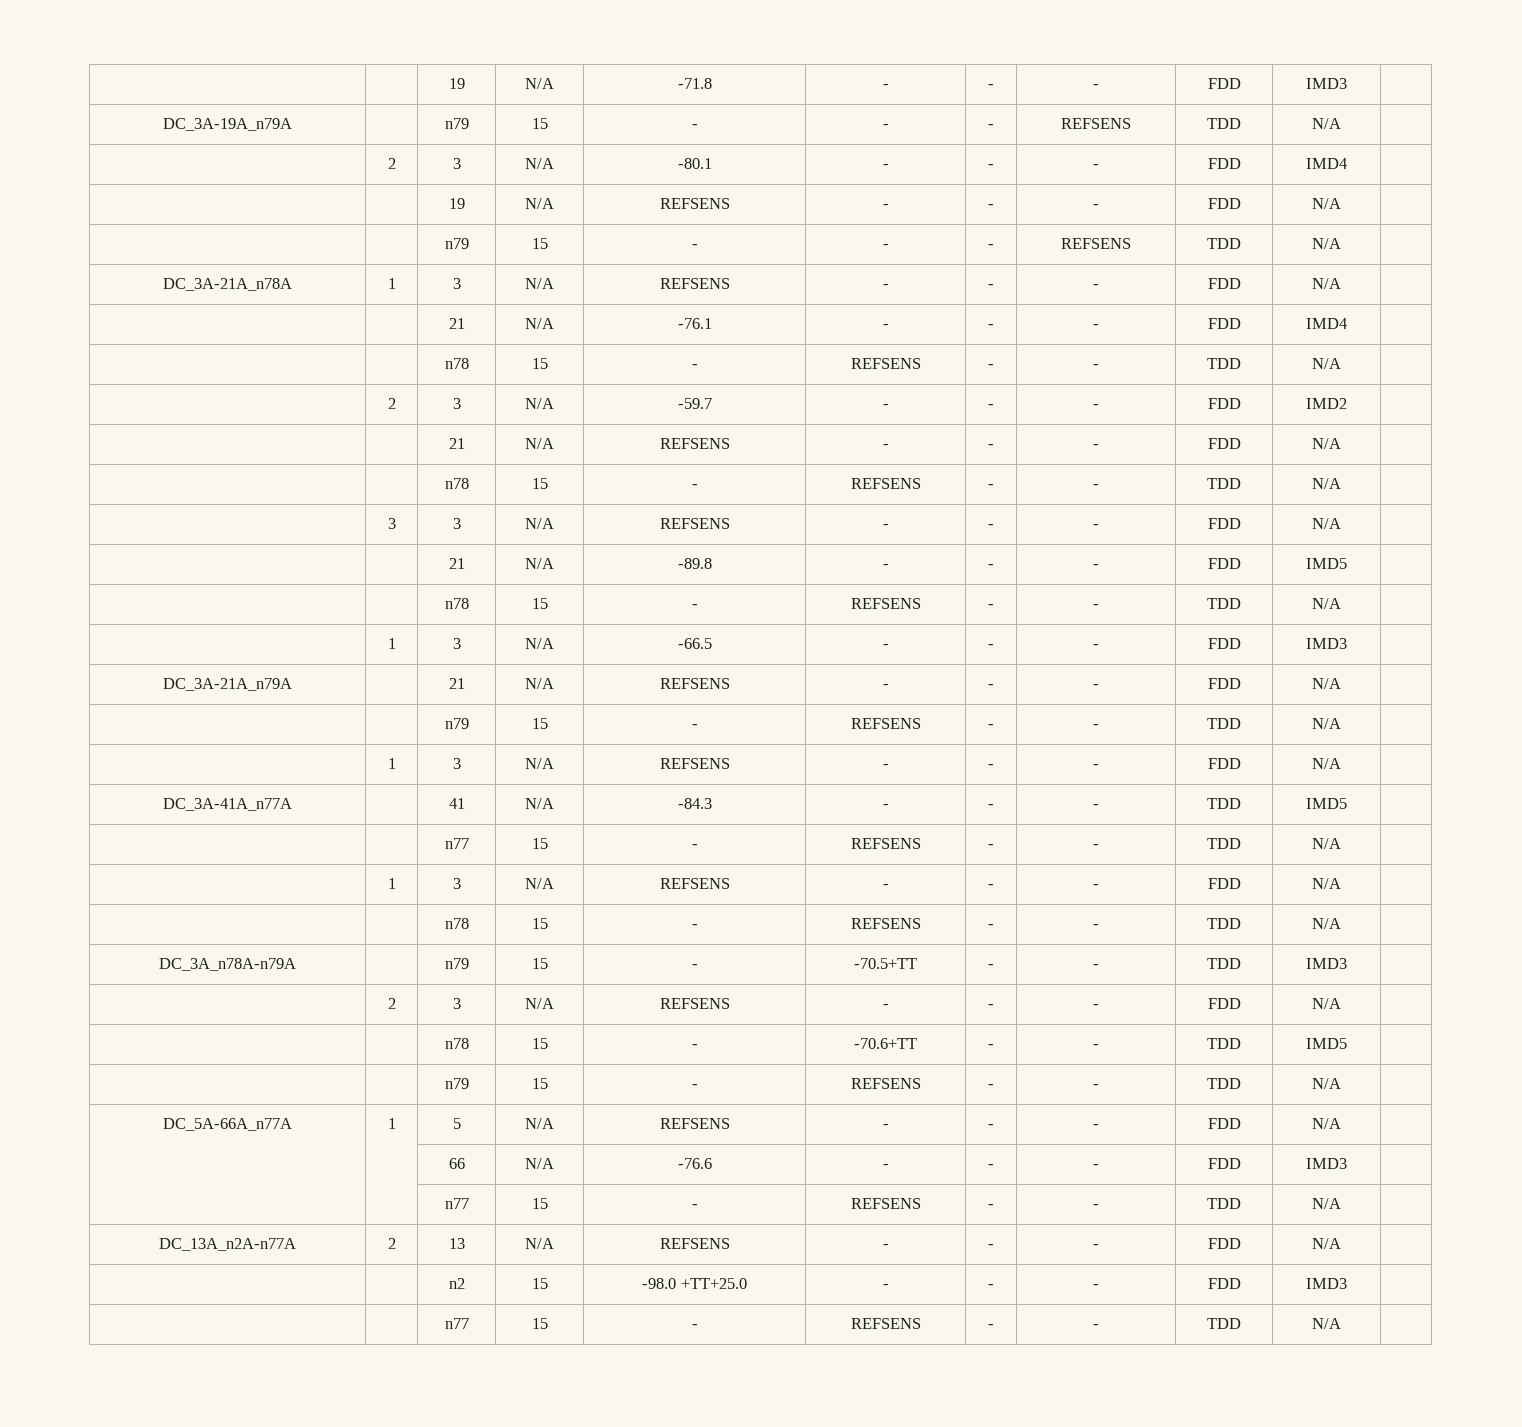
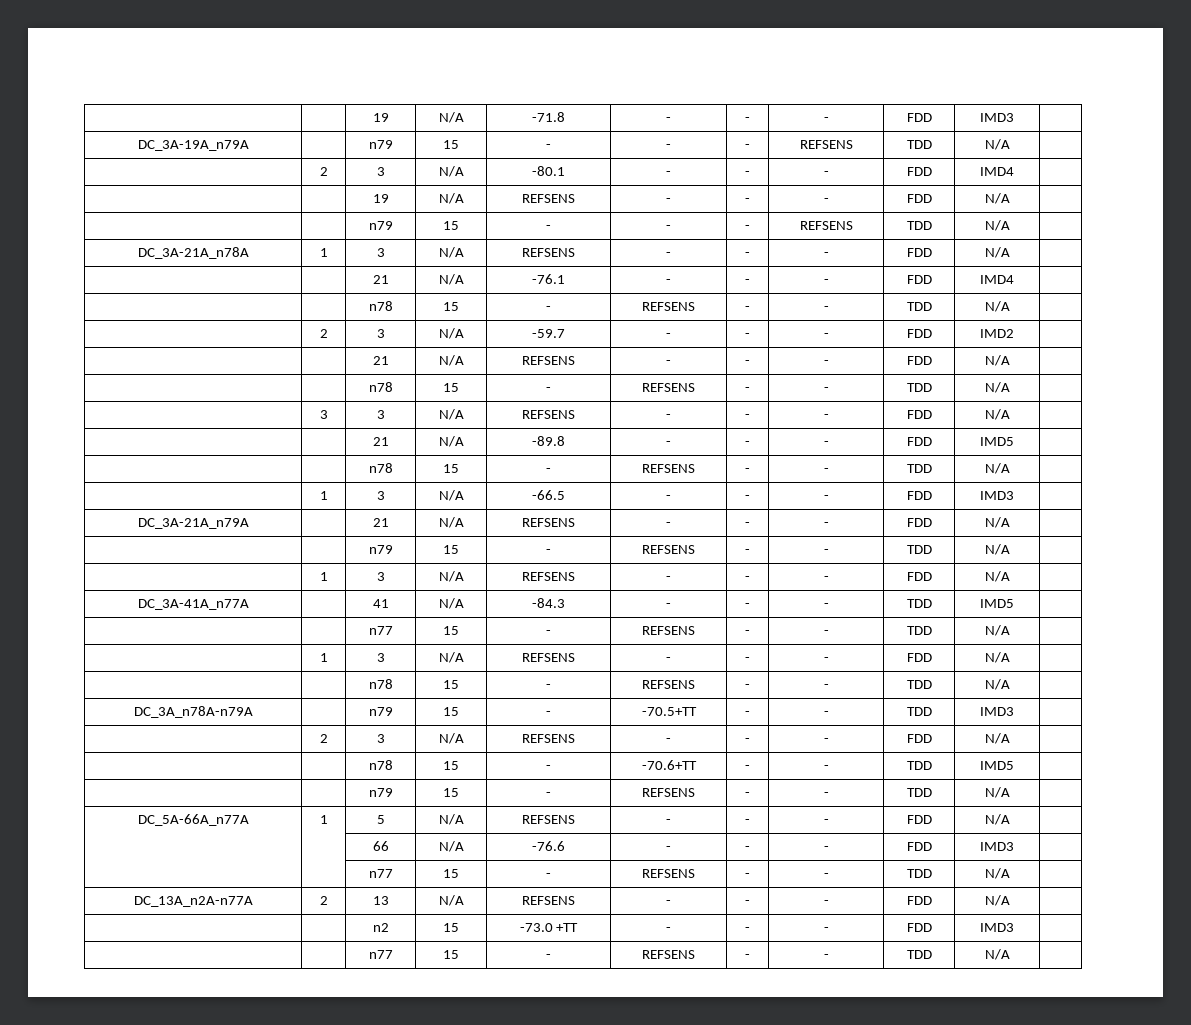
- | | n2 | 15 | -98.0 +TT+25.0 | - | - | - | FDD | IMD3 |
+ | | n2 | 15 | -73.0 +TT | - | - | - | FDD | IMD3 |

